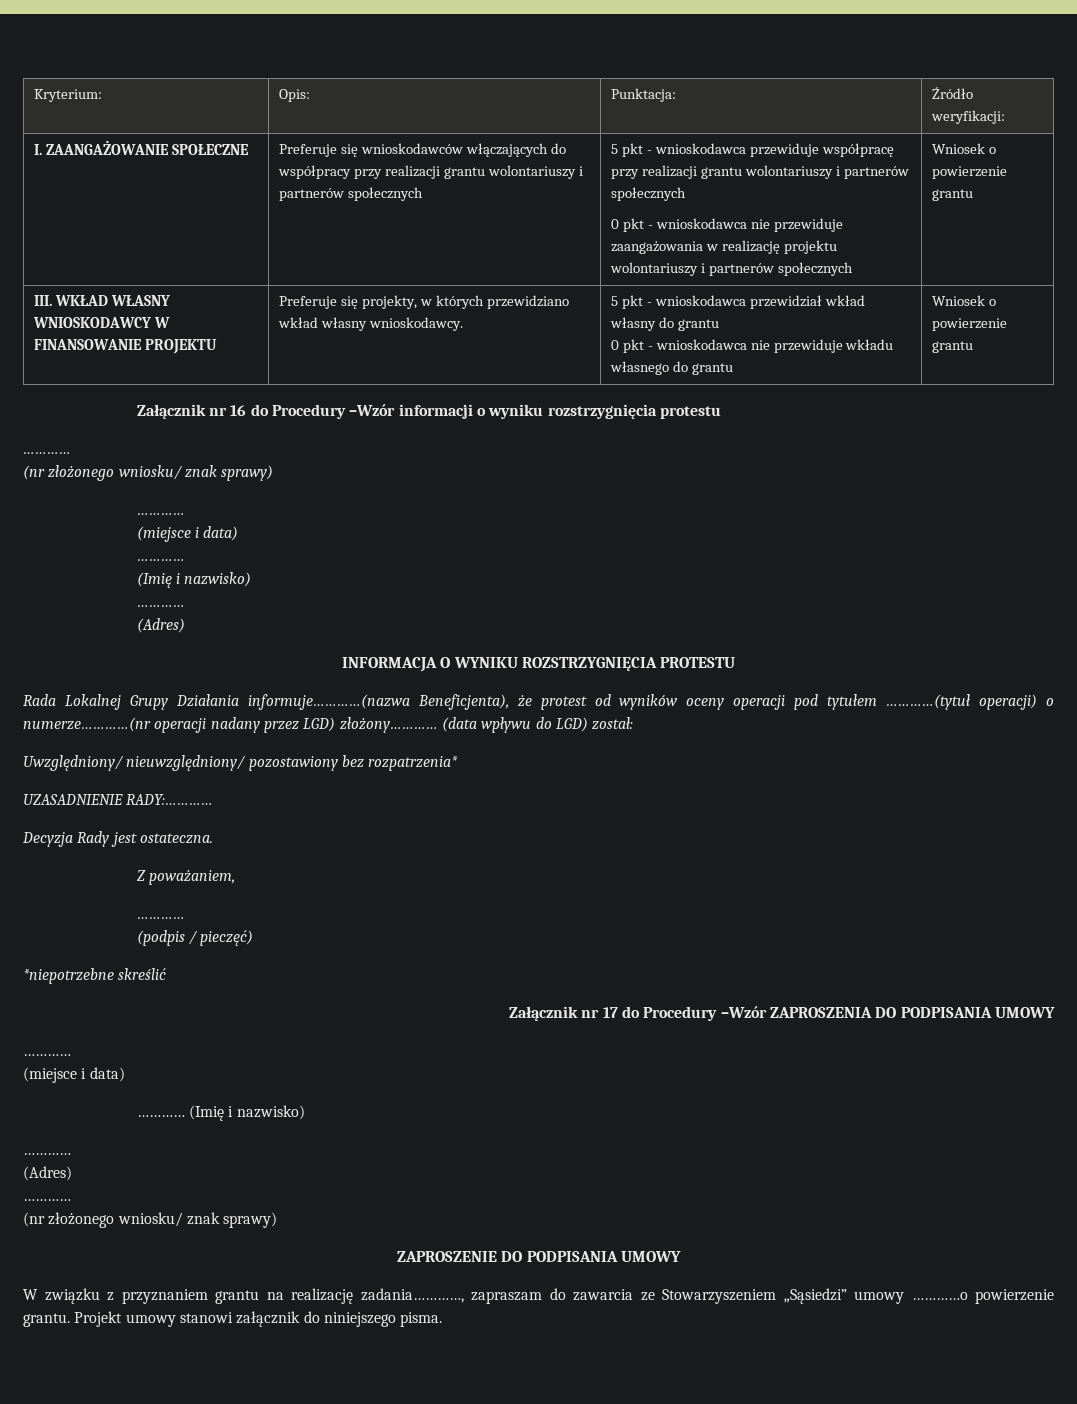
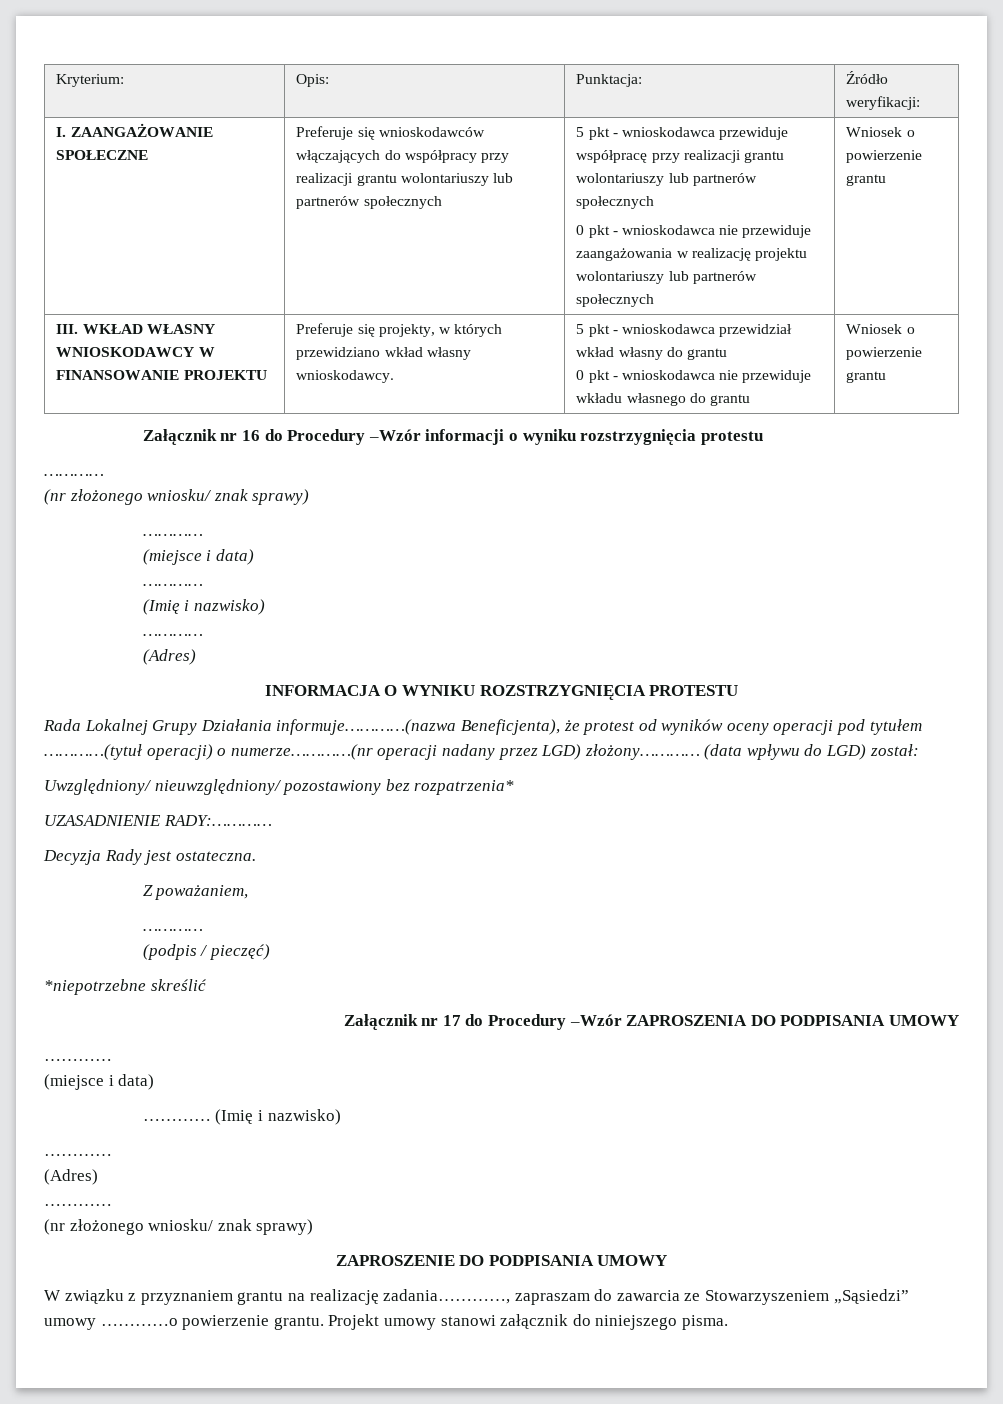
- Preferuje się wnioskodawców włączających do współpracy przy realizacji grantu wolontariuszy i partnerów społecznych
+ Preferuje się wnioskodawców włączających do współpracy przy realizacji grantu wolontariuszy lub partnerów społecznych
- 5 pkt - wnioskodawca przewiduje współpracę przy realizacji grantu wolontariuszy i partnerów społecznych
+ 5 pkt - wnioskodawca przewiduje współpracę przy realizacji grantu wolontariuszy lub partnerów społecznych
- 0 pkt - wnioskodawca nie przewiduje zaangażowania w realizację projektu wolontariuszy i partnerów społecznych
+ 0 pkt - wnioskodawca nie przewiduje zaangażowania w realizację projektu wolontariuszy lub partnerów społecznych

